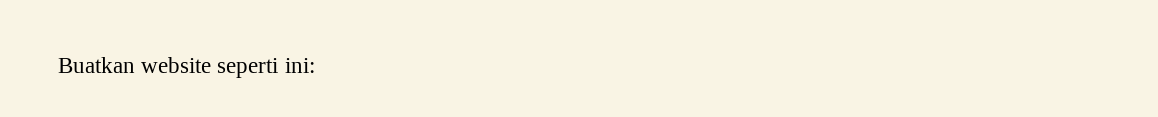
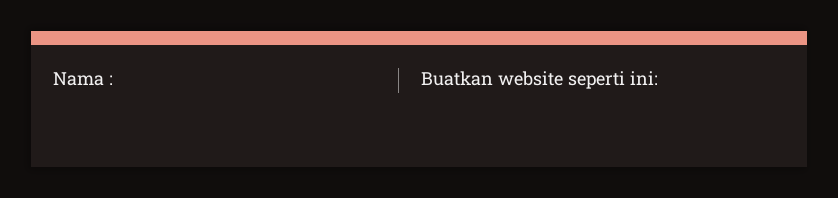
+ Nama :

